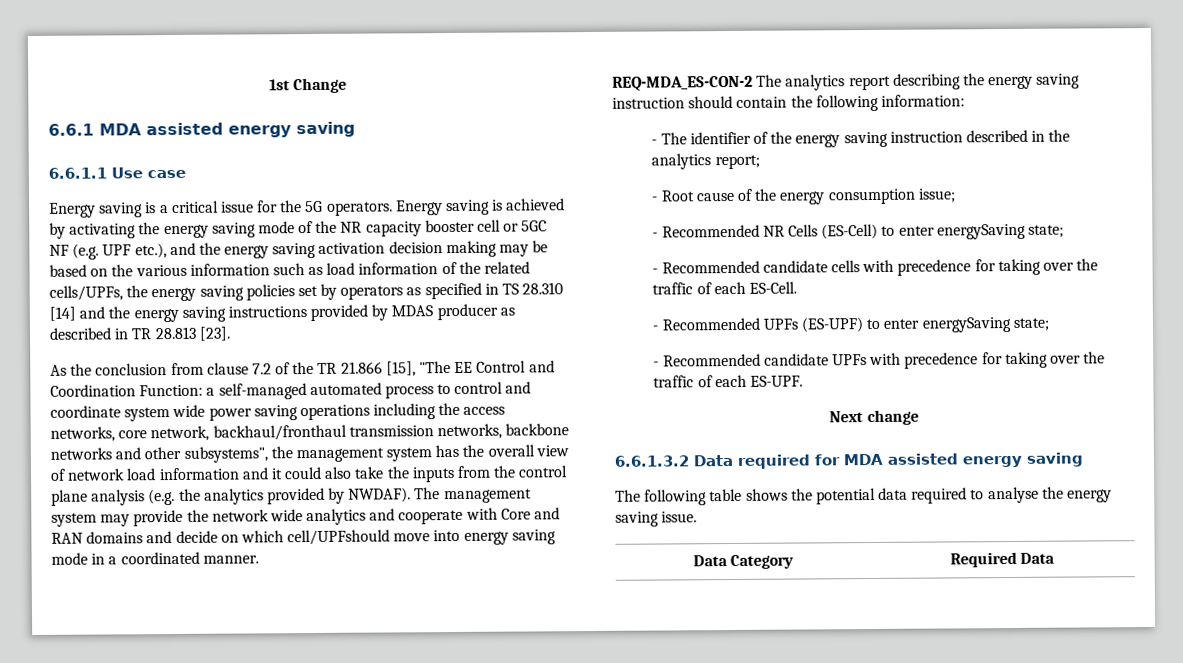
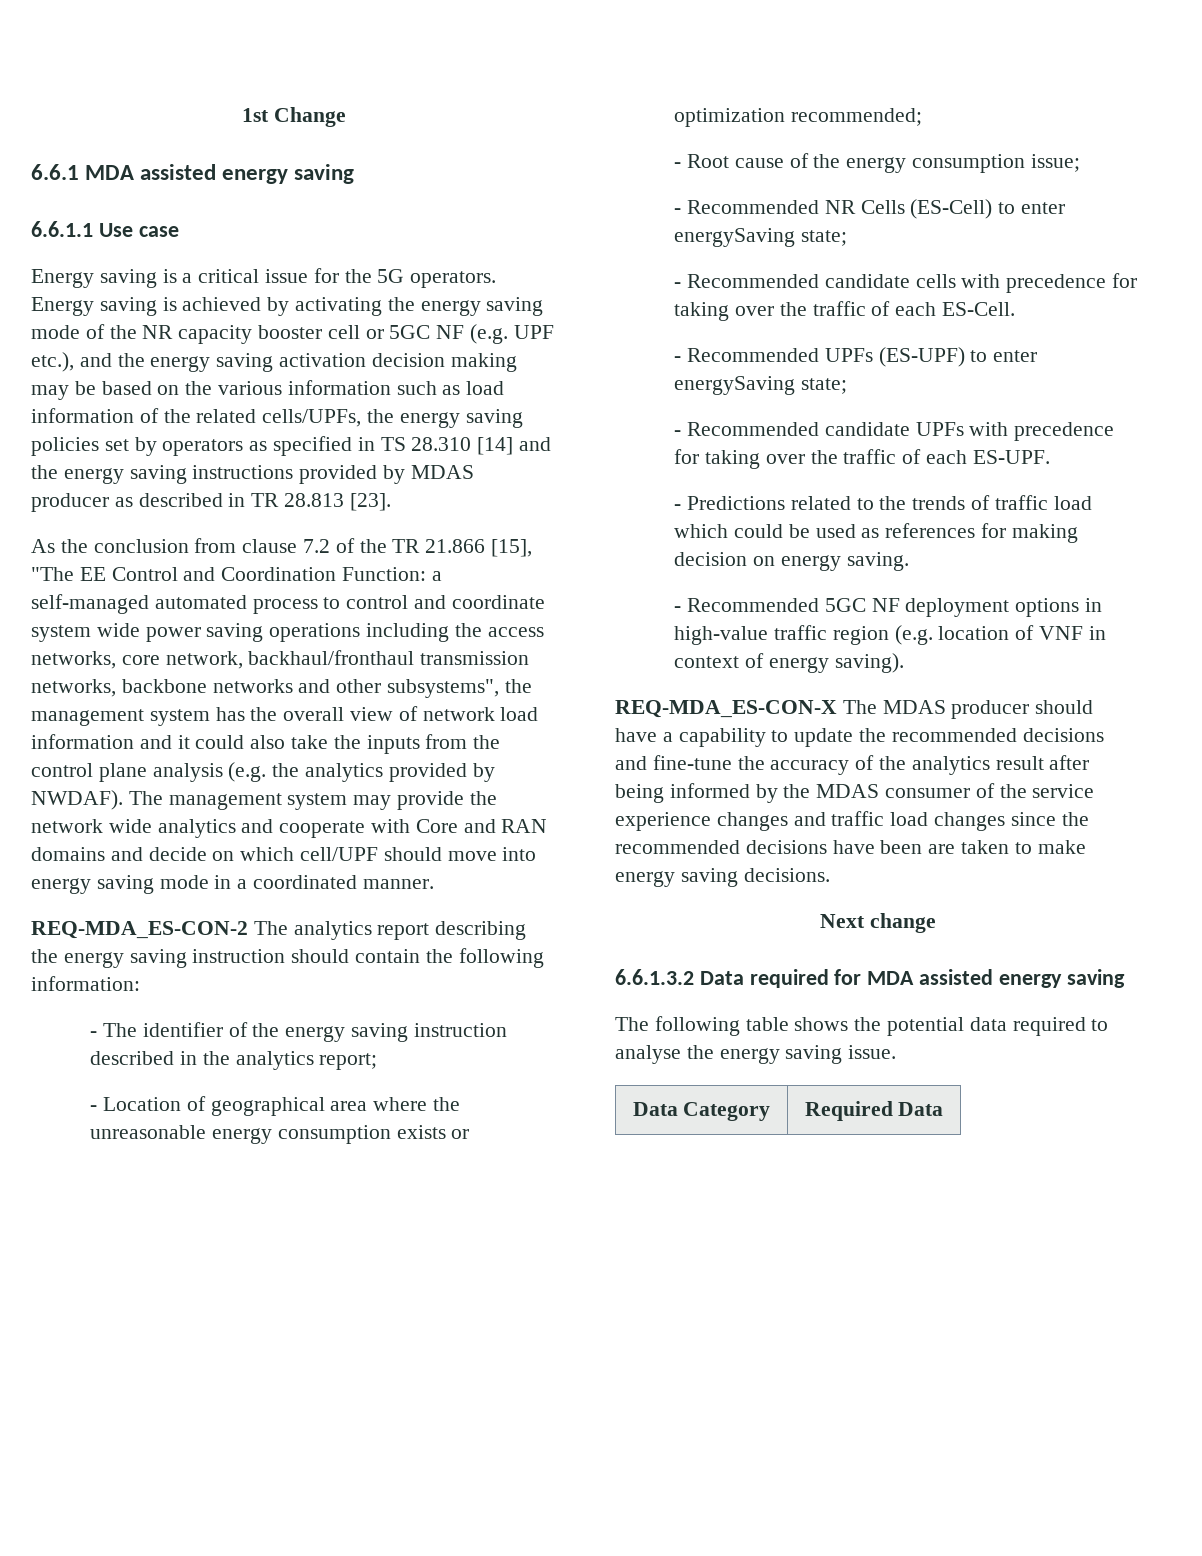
- The management system may provide the network wide analytics and cooperate with Core and RAN domains and decide on which cell/UPFshould move into energy saving mode in a coordinated manner.
+ The management system may provide the network wide analytics and cooperate with Core and RAN domains and decide on which cell/UPF should move into energy saving mode in a coordinated manner.
+ - Location of geographical area where the unreasonable energy consumption exists or optimization recommended;
+ - Predictions related to the trends of traffic load which could be used as references for making decision on energy saving.
+ - Recommended 5GC NF deployment options in high-value traffic region (e.g. location of VNF in context of energy saving).
+ REQ-MDA_ES-CON-X The MDAS producer should have a capability to update the recommended decisions and fine-tune the accuracy of the analytics result after being informed by the MDAS consumer of the service experience changes and traffic load changes since the recommended decisions have been are taken to make energy saving decisions.

